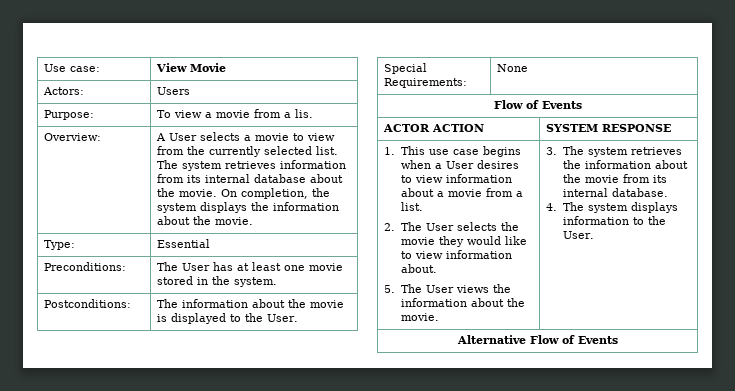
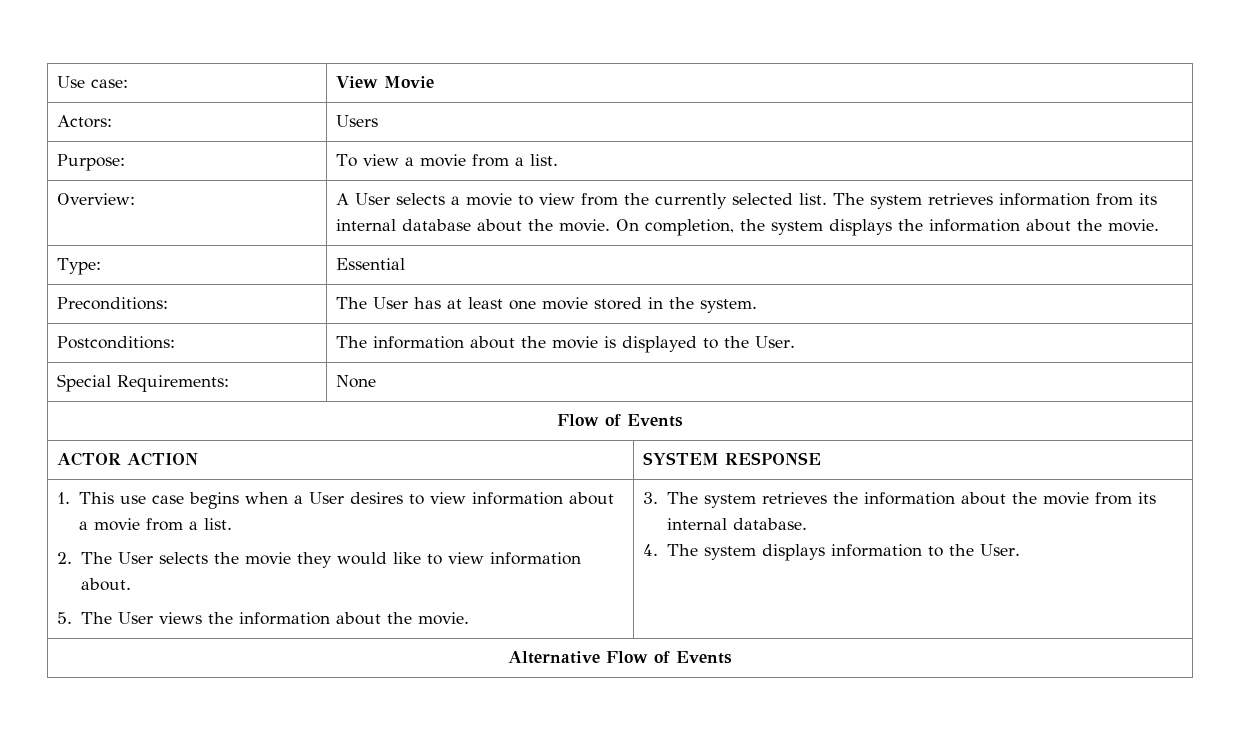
- Purpose: | To view a movie from a lis.
+ Purpose: | To view a movie from a list.

